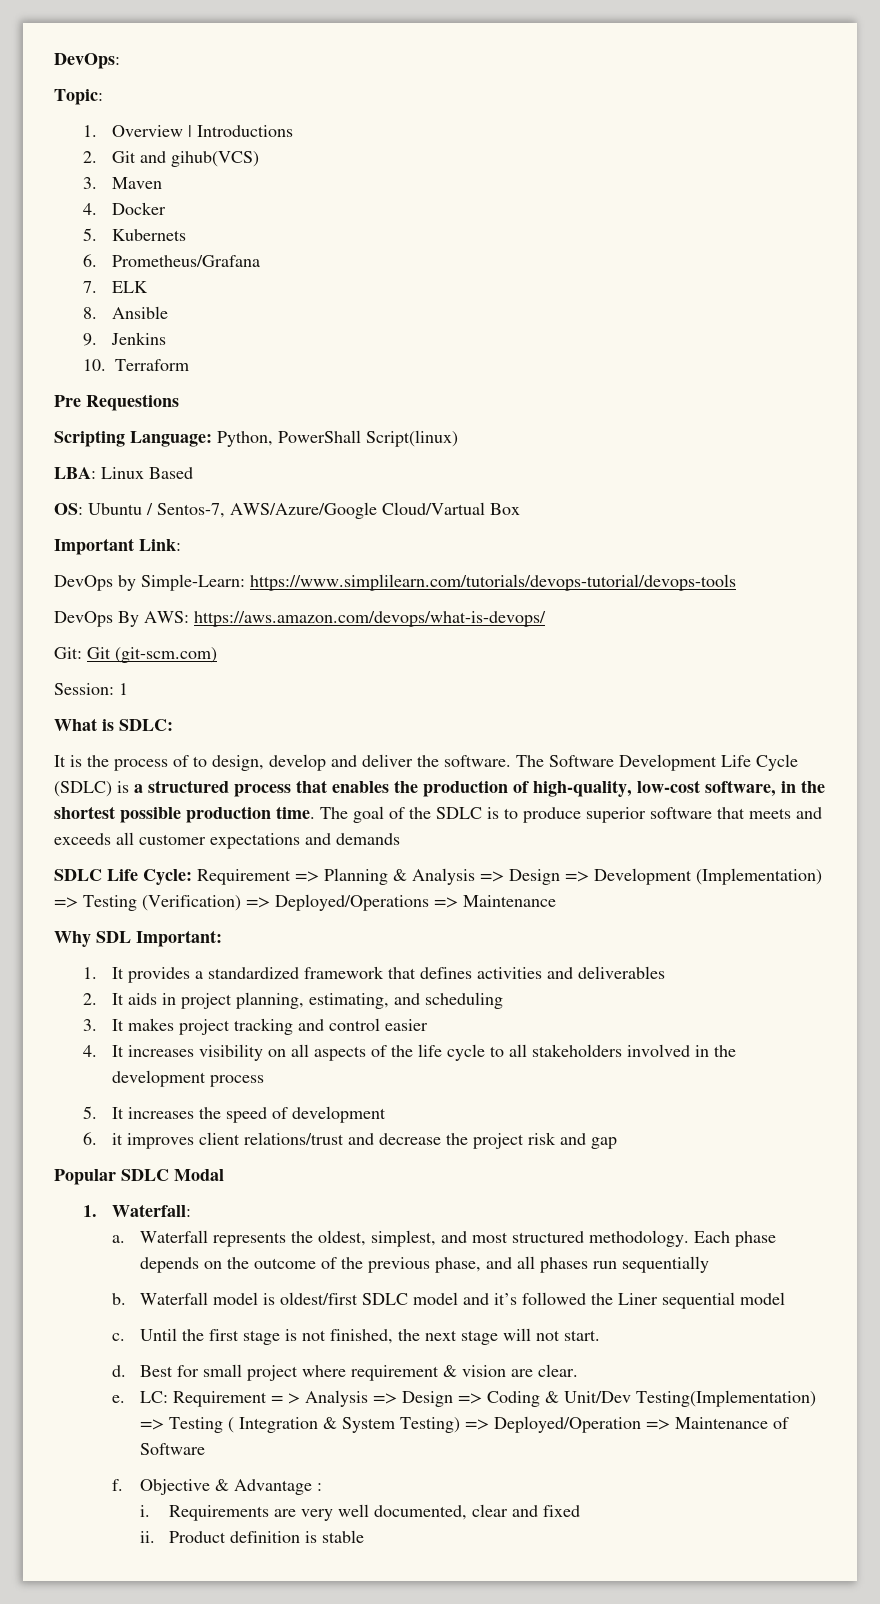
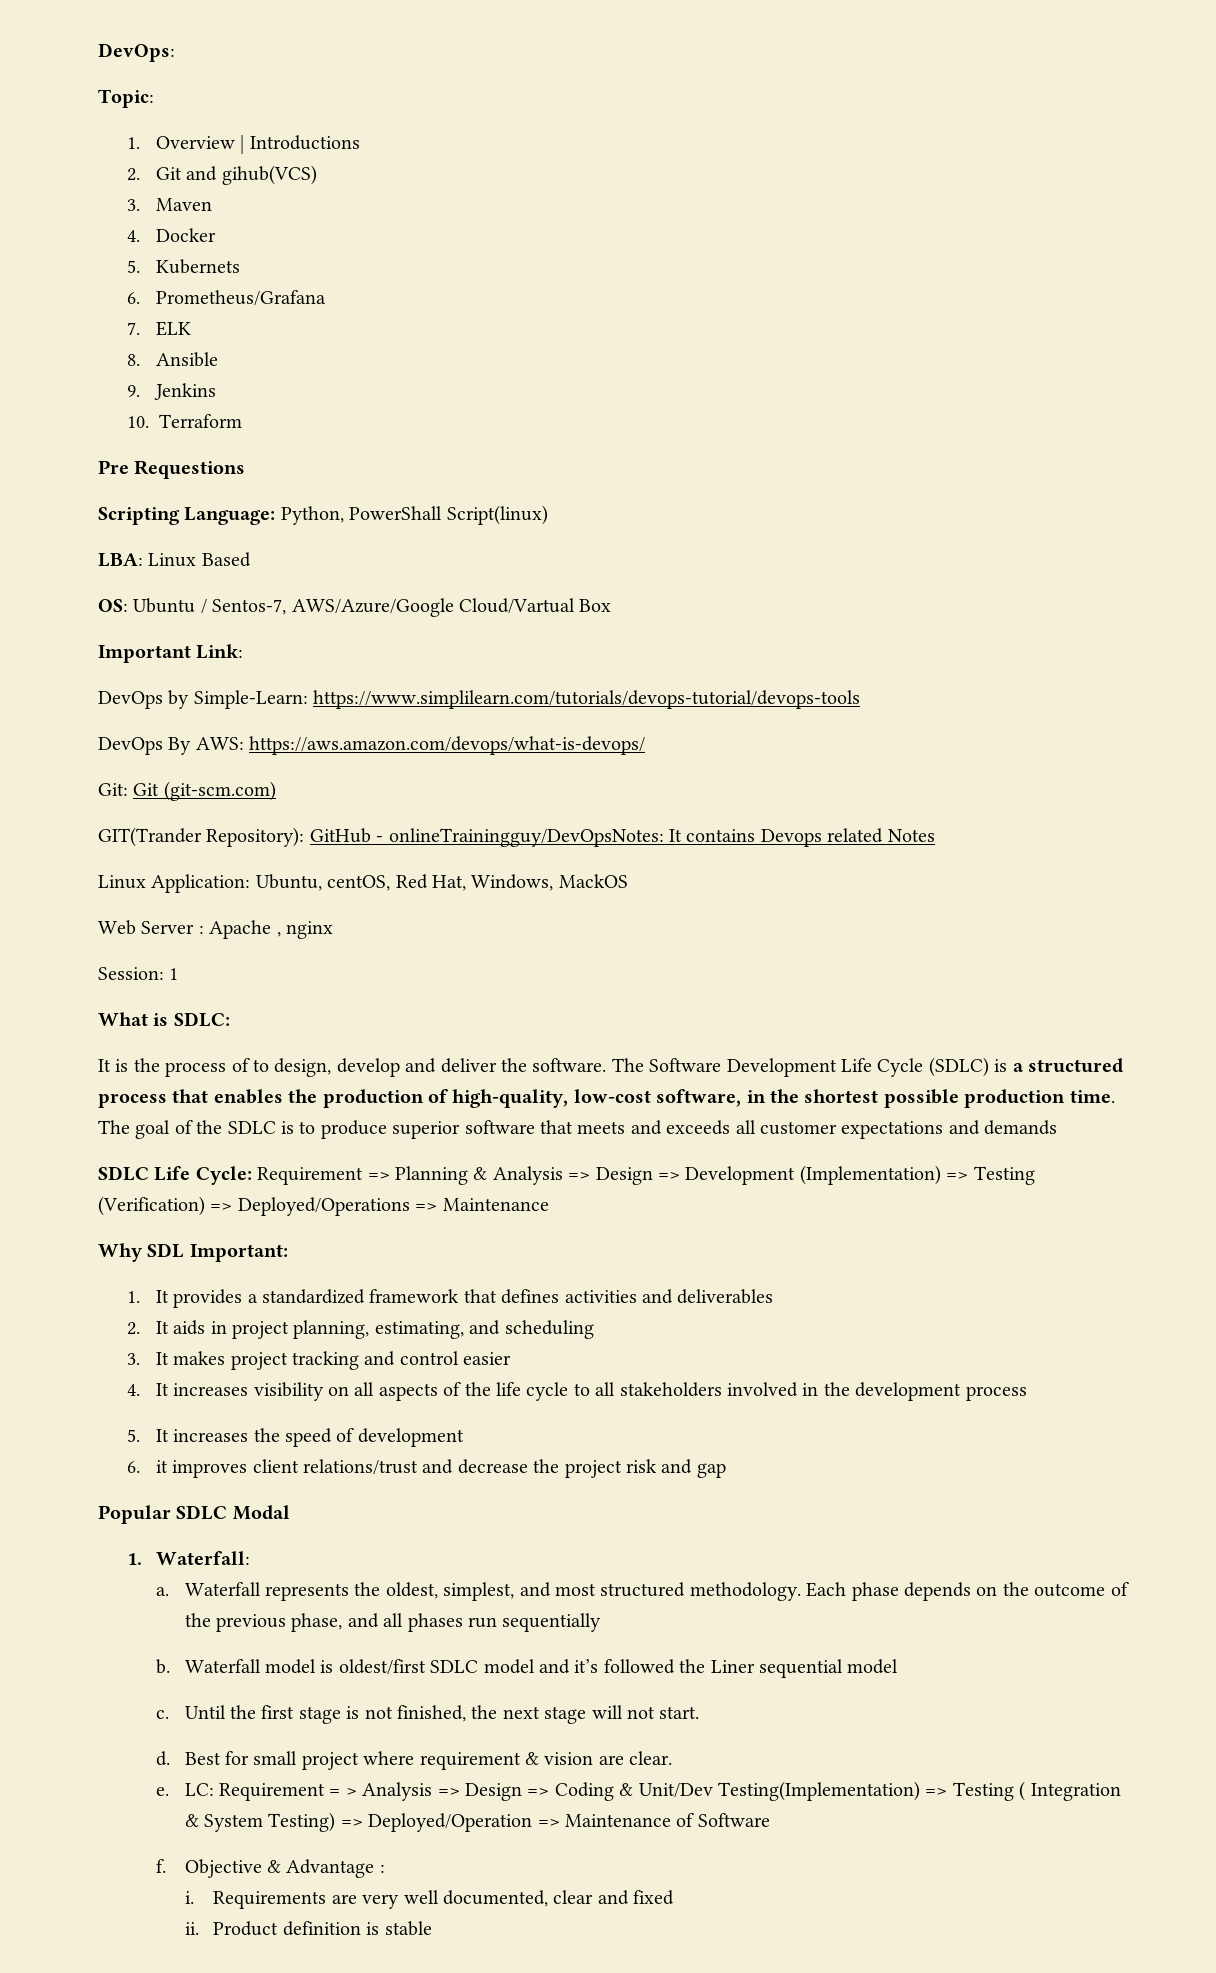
+ GIT(Trander Repository): GitHub - onlineTrainingguy/DevOpsNotes: It contains Devops related Notes
+ Linux Application: Ubuntu, centOS, Red Hat, Windows, MackOS
+ Web Server : Apache , nginx

